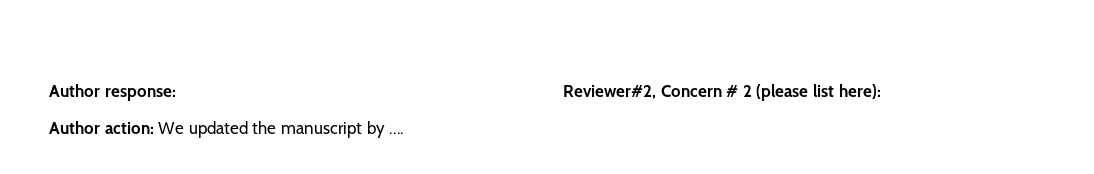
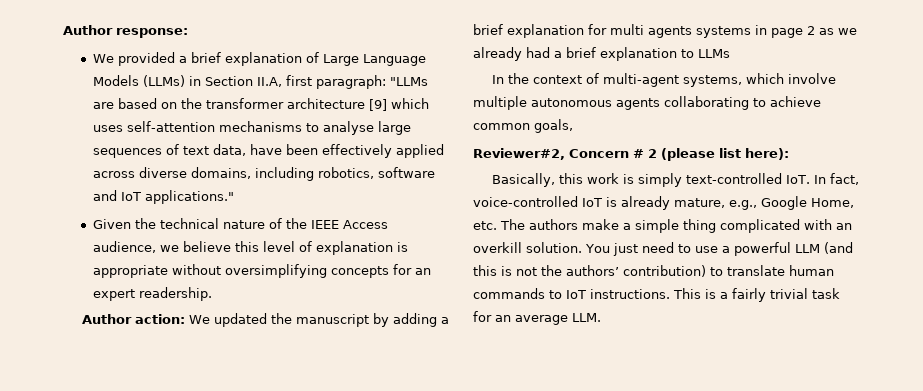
+ We provided a brief explanation of Large Language Models (LLMs) in Section II.A, first paragraph: "LLMs are based on the transformer architecture [9] which uses self-attention mechanisms to analyse large sequences of text data, have been effectively applied across diverse domains, including robotics, software and IoT applications."
+ Given the technical nature of the IEEE Access audience, we believe this level of explanation is appropriate without oversimplifying concepts for an expert readership.
- Author action: We updated the manuscript by ….
+ Author action: We updated the manuscript by adding a brief explanation for multi agents systems in page 2 as we already had a brief explanation to LLMs
+ In the context of multi-agent systems, which involve multiple autonomous agents collaborating to achieve common goals,
+ Basically, this work is simply text-controlled IoT. In fact, voice-controlled IoT is already mature, e.g., Google Home, etc. The authors make a simple thing complicated with an overkill solution. You just need to use a powerful LLM (and this is not the authors’ contribution) to translate human commands to IoT instructions. This is a fairly trivial task for an average LLM.

